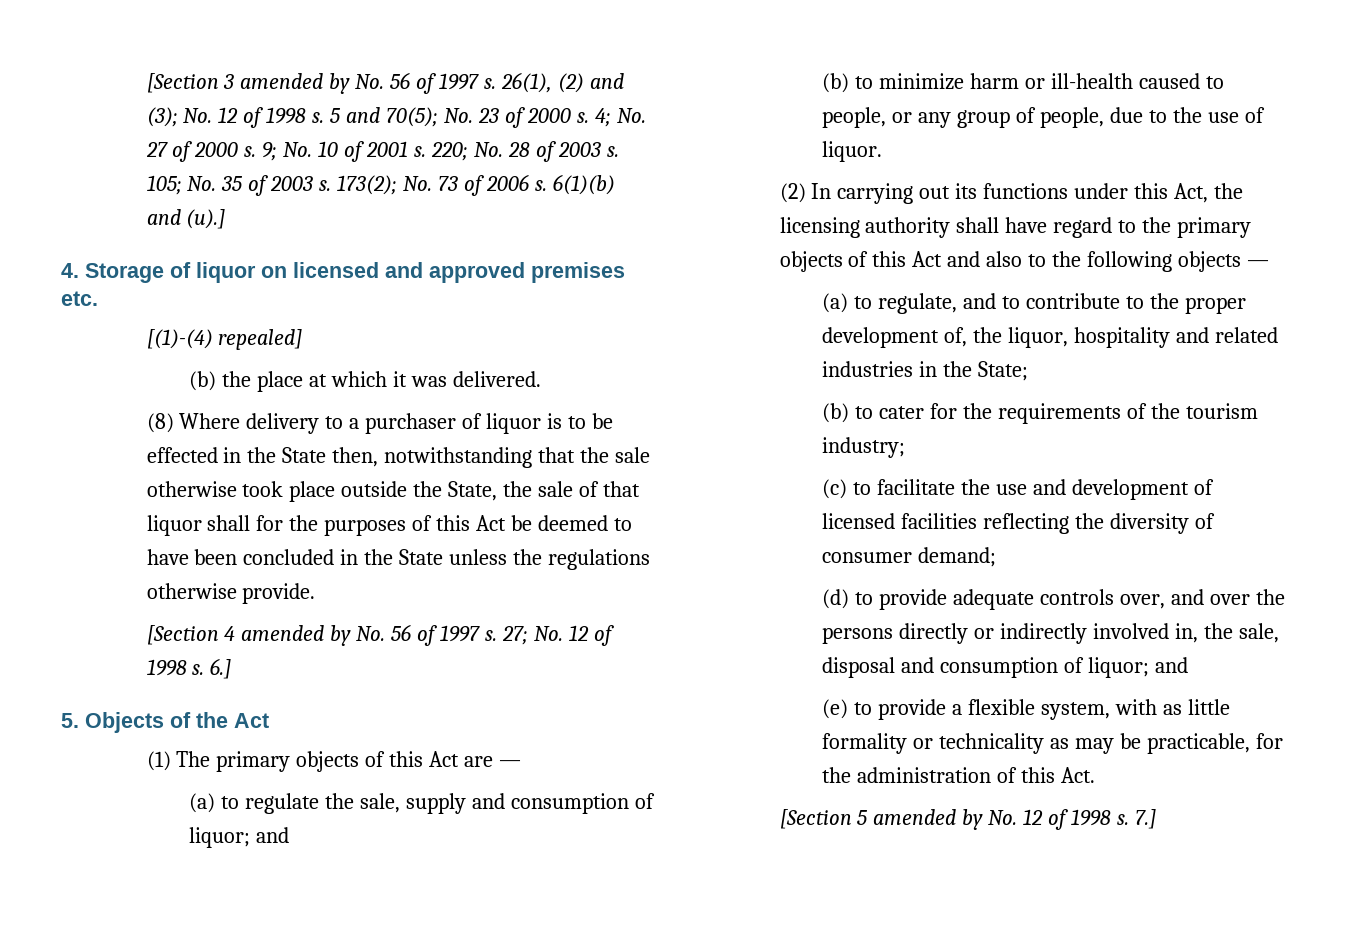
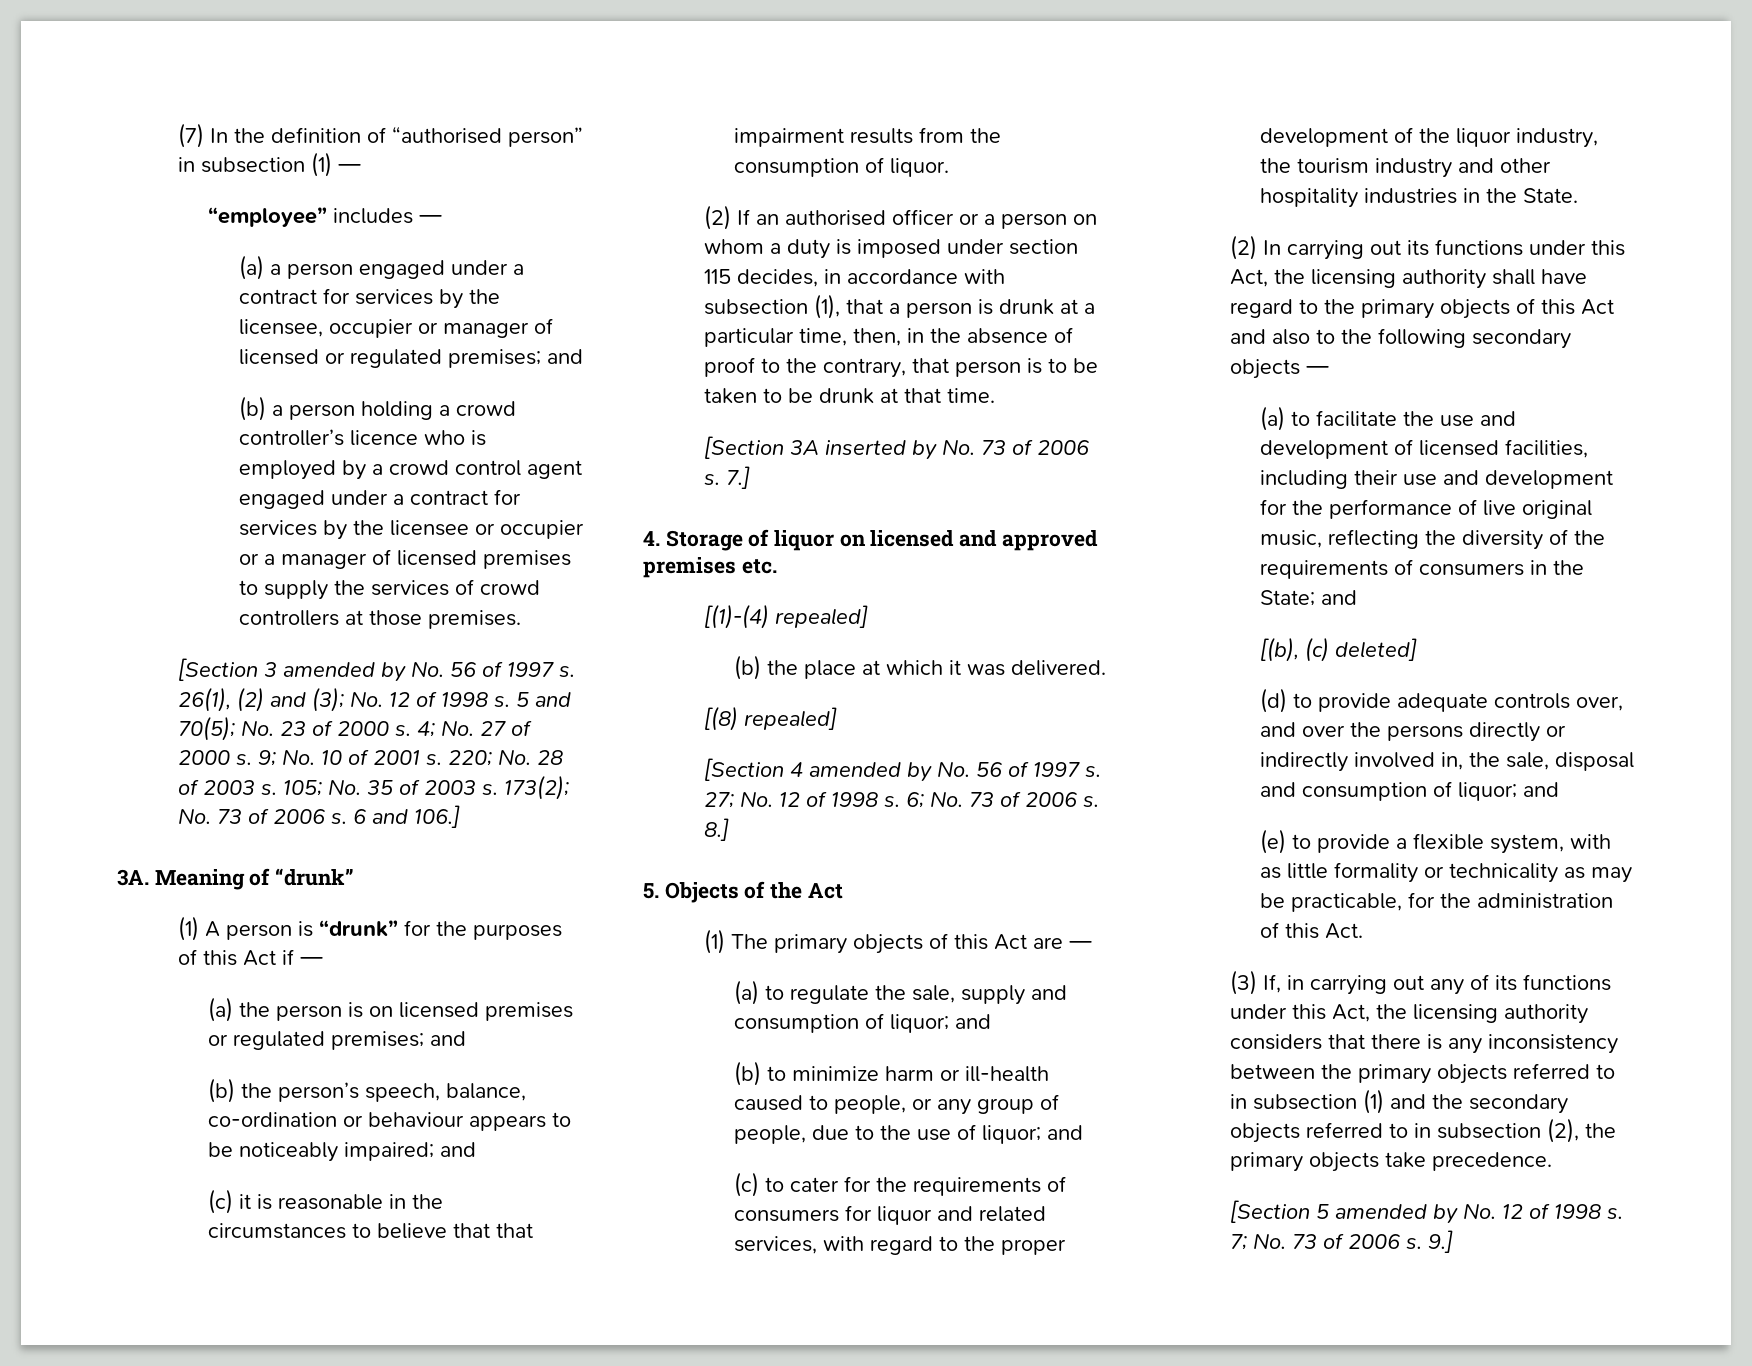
+ (7) In the definition of “authorised person” in subsection (1) —
+ “employee” includes —
+ (a) a person engaged under a contract for services by the licensee, occupier or manager of licensed or regulated premises; and
+ (b) a person holding a crowd controller’s licence who is employed by a crowd control agent engaged under a contract for services by the licensee or occupier or a manager of licensed premises to supply the services of crowd controllers at those premises.
- 6(1)(b) and (u).]
+ 6 and 106.]
+ 3A. Meaning of “drunk”
+ (1) A person is “drunk” for the purposes of this Act if —
+ (a) the person is on licensed premises or regulated premises; and
+ (b) the person’s speech, balance, co-ordination or behaviour appears to be noticeably impaired; and
+ (c) it is reasonable in the circumstances to believe that that impairment results from the consumption of liquor.
+ (2) If an authorised officer or a person on whom a duty is imposed under section 115 decides, in accordance with subsection (1), that a person is drunk at a particular time, then, in the absence of proof to the contrary, that person is to be taken to be drunk at that time.
+ [Section 3A inserted by No. 73 of 2006 s. 7.]
- (8) Where delivery to a purchaser of liquor is to be effected in the State then, notwithstanding that the sale otherwise took place outside the State, the sale of that liquor shall for the purposes of this Act be deemed to have been concluded in the State unless the regulations otherwise provide.
+ [(8) repealed]
- 6.]
+ 6; No. 73 of 2006 s. 8.]
- (b) to minimize harm or ill-health caused to people, or any group of people, due to the use of liquor.
+ (b) to minimize harm or ill-health caused to people, or any group of people, due to the use of liquor; and
+ (c) to cater for the requirements of consumers for liquor and related services, with regard to the proper development of the liquor industry, the tourism industry and other hospitality industries in the State.
- (2) In carrying out its functions under this Act, the licensing authority shall have regard to the primary objects of this Act and also to the following objects —
+ (2) In carrying out its functions under this Act, the licensing authority shall have regard to the primary objects of this Act and also to the following secondary objects —
- (a) to regulate, and to contribute to the proper development of, the liquor, hospitality and related industries in the State;
- (b) to cater for the requirements of the tourism industry;
- (c) to facilitate the use and development of licensed facilities reflecting the diversity of consumer demand;
+ (a) to facilitate the use and development of licensed facilities, including their use and development for the performance of live original music, reflecting the diversity of the requirements of consumers in the State; and
+ [(b), (c) deleted]
+ (3) If, in carrying out any of its functions under this Act, the licensing authority considers that there is any inconsistency between the primary objects referred to in subsection (1) and the secondary objects referred to in subsection (2), the primary objects take precedence.
- 7.]
+ 7; No. 73 of 2006 s. 9.]

